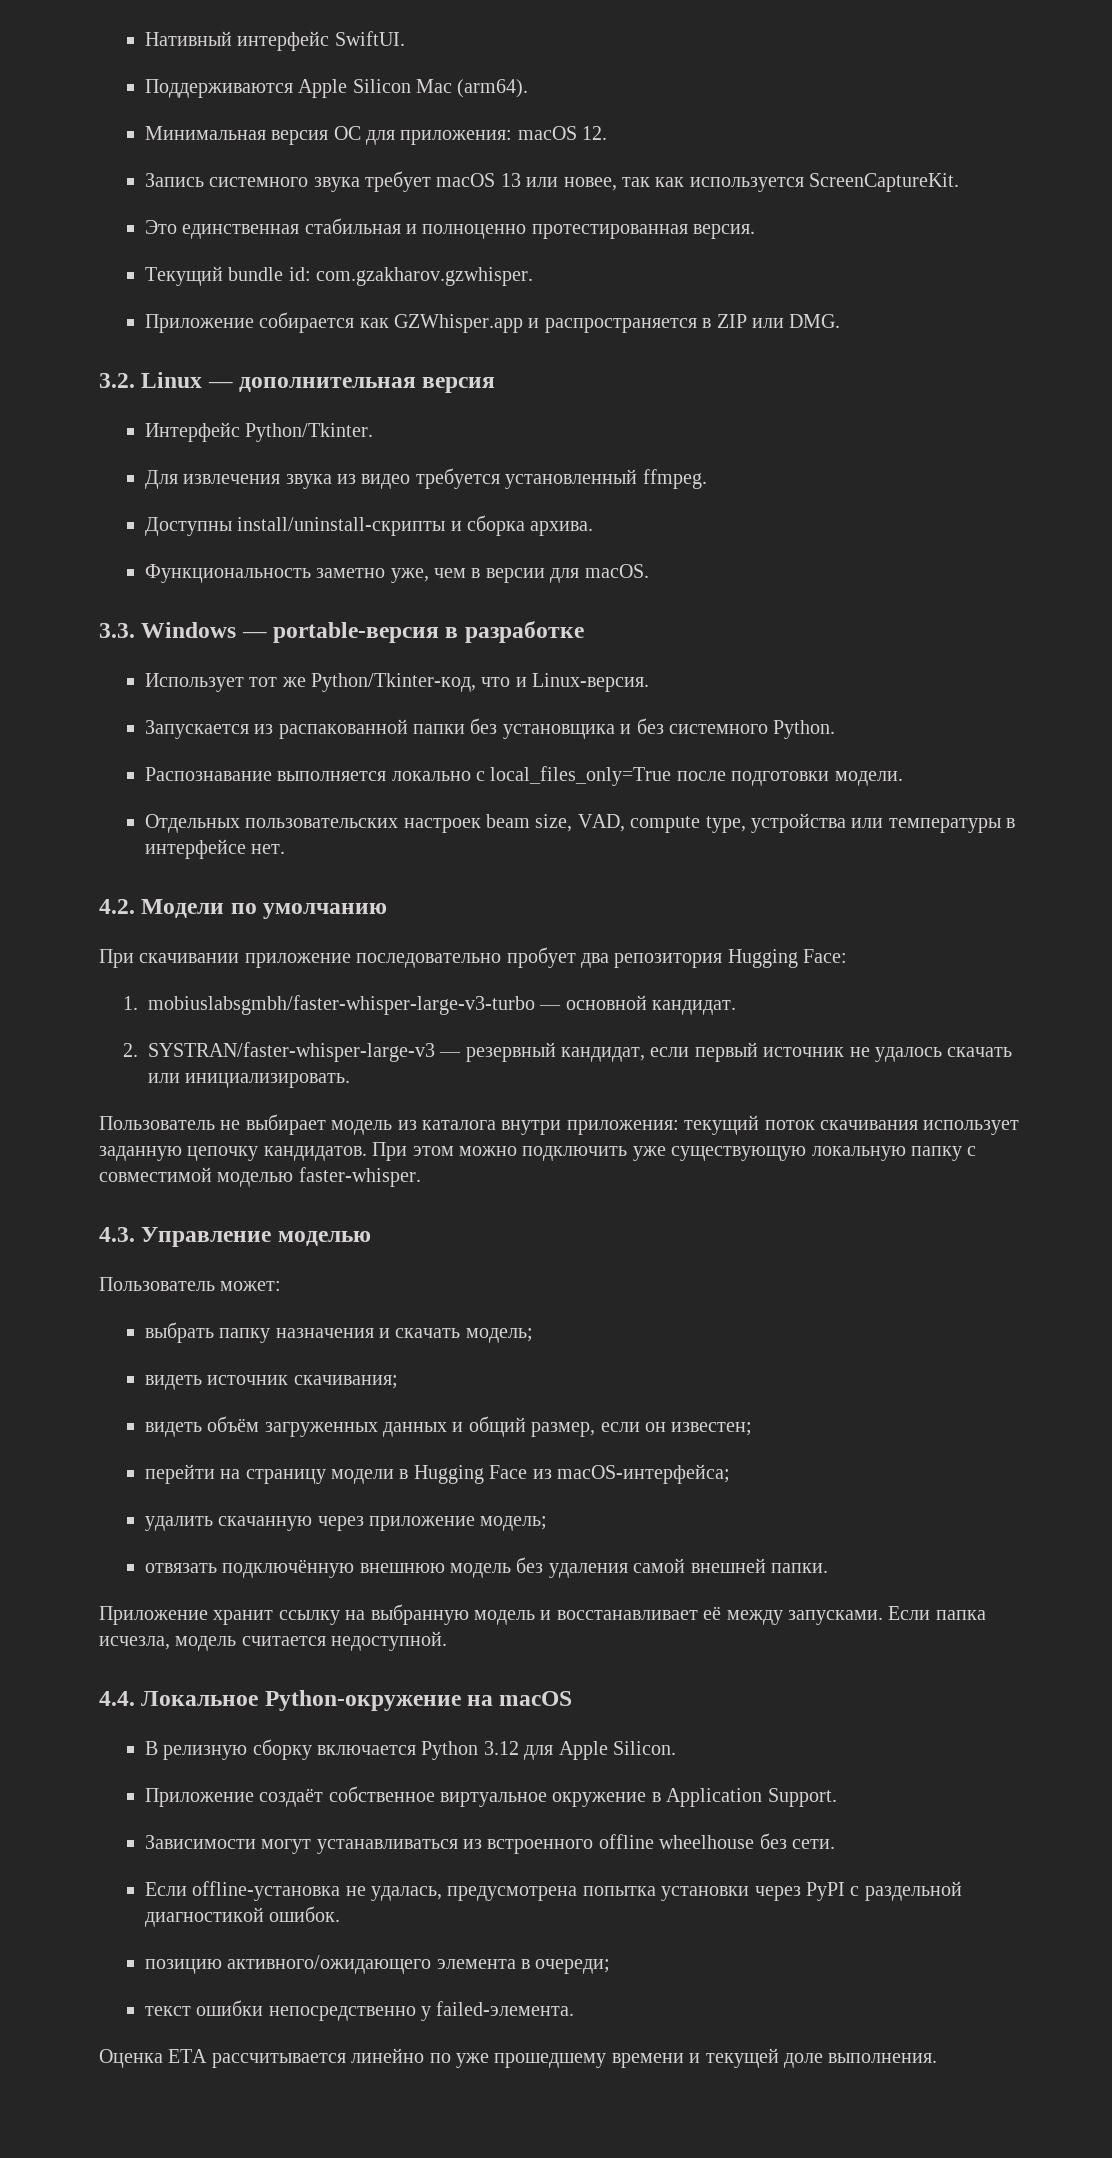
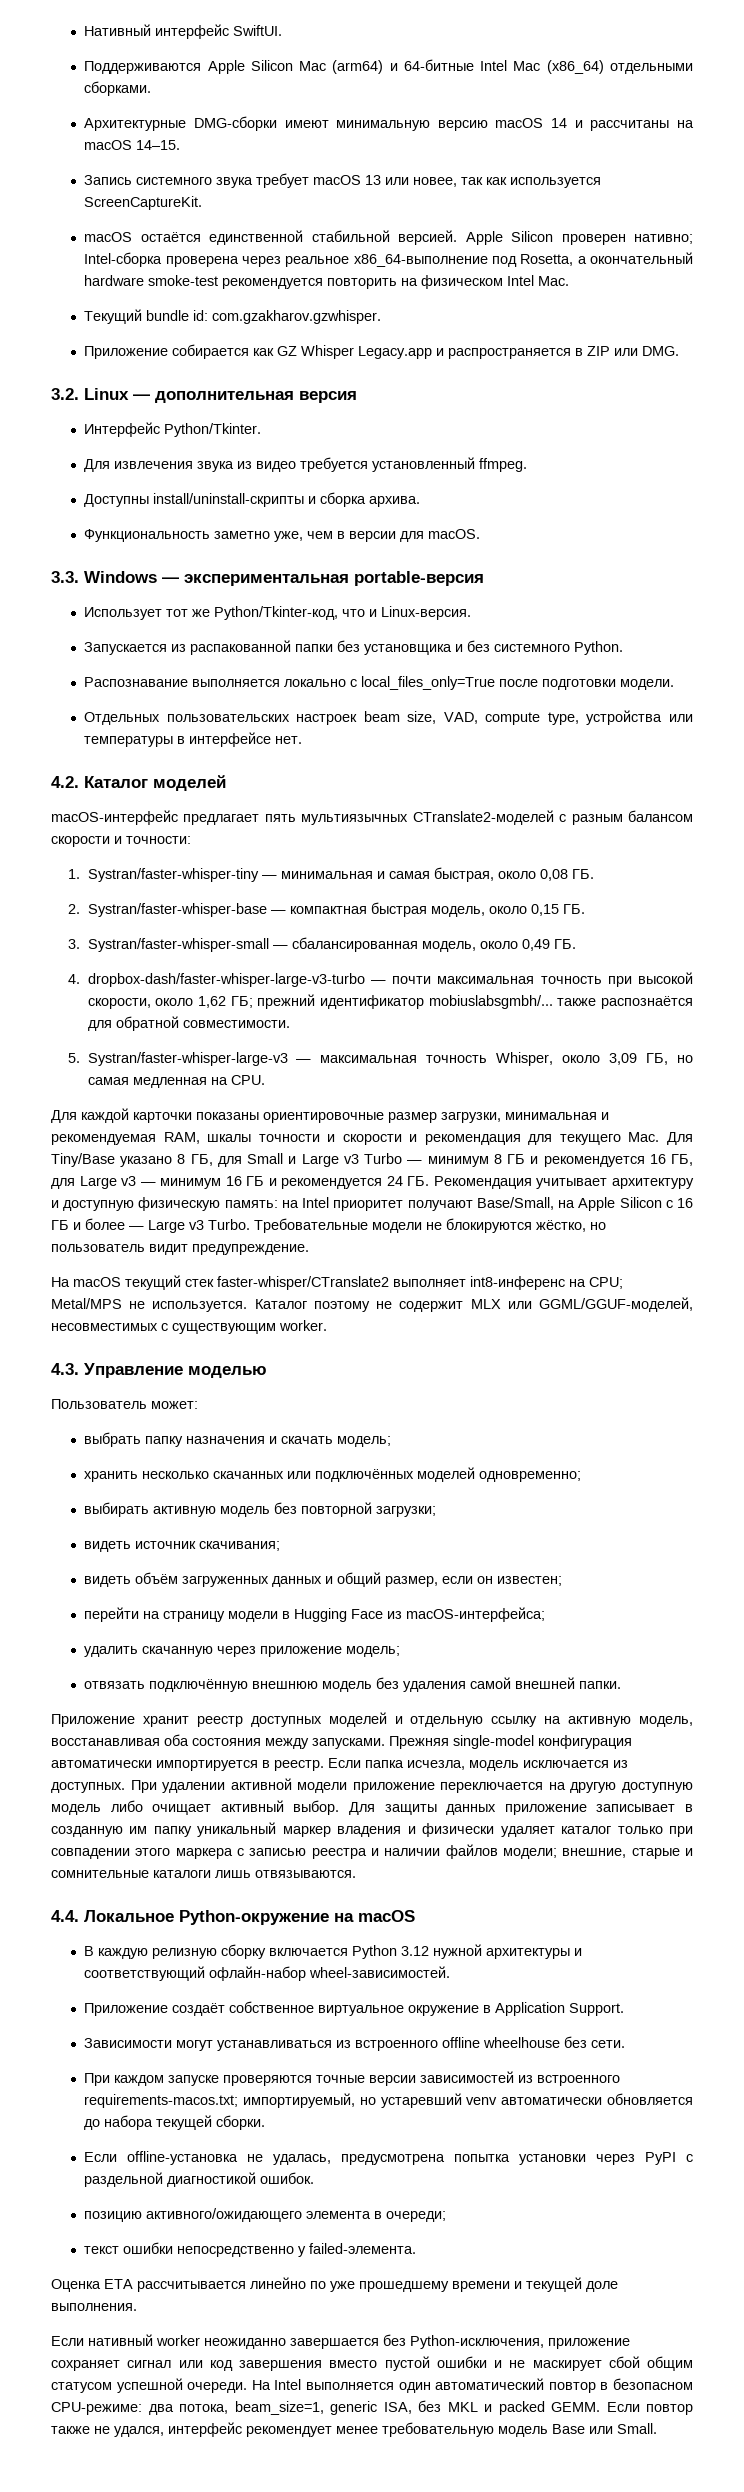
- Поддерживаются Apple Silicon Mac (arm64).
- Минимальная версия ОС для приложения: macOS 12.
+ Поддерживаются Apple Silicon Mac (arm64) и 64-битные Intel Mac (x86_64) отдельными сборками.
+ Архитектурные DMG-сборки имеют минимальную версию macOS 14 и рассчитаны на macOS 14–15.
- Это единственная стабильная и полноценно протестированная версия.
+ macOS остаётся единственной стабильной версией. Apple Silicon проверен нативно; Intel-сборка проверена через реальное x86_64-выполнение под Rosetta, а окончательный hardware smoke-test рекомендуется повторить на физическом Intel Mac.
- Приложение собирается как GZWhisper.app и распространяется в ZIP или DMG.
+ Приложение собирается как GZ Whisper Legacy.app и распространяется в ZIP или DMG.
- 3.3. Windows — portable-версия в разработке
+ 3.3. Windows — экспериментальная portable-версия
- 4.2. Модели по умолчанию
- При скачивании приложение последовательно пробует два репозитория Hugging Face:
- 1. mobiuslabsgmbh/faster-whisper-large-v3-turbo — основной кандидат.
- 2. SYSTRAN/faster-whisper-large-v3 — резервный кандидат, если первый источник не удалось скачать или инициализировать.
- Пользователь не выбирает модель из каталога внутри приложения: текущий поток скачивания использует заданную цепочку кандидатов. При этом можно подключить уже существующую локальную папку с совместимой моделью faster-whisper.
+ 4.2. Каталог моделей
+ macOS-интерфейс предлагает пять мультиязычных CTranslate2-моделей с разным балансом скорости и точности:
+ 1. Systran/faster-whisper-tiny — минимальная и самая быстрая, около 0,08 ГБ.
+ 2. Systran/faster-whisper-base — компактная быстрая модель, около 0,15 ГБ.
+ 3. Systran/faster-whisper-small — сбалансированная модель, около 0,49 ГБ.
+ 4. dropbox-dash/faster-whisper-large-v3-turbo — почти максимальная точность при высокой скорости, около 1,62 ГБ; прежний идентификатор mobiuslabsgmbh/... также распознаётся для обратной совместимости.
+ 5. Systran/faster-whisper-large-v3 — максимальная точность Whisper, около 3,09 ГБ, но самая медленная на CPU.
+ Для каждой карточки показаны ориентировочные размер загрузки, минимальная и рекомендуемая RAM, шкалы точности и скорости и рекомендация для текущего Mac. Для Tiny/Base указано 8 ГБ, для Small и Large v3 Turbo — минимум 8 ГБ и рекомендуется 16 ГБ, для Large v3 — минимум 16 ГБ и рекомендуется 24 ГБ. Рекомендация учитывает архитектуру и доступную физическую память: на Intel приоритет получают Base/Small, на Apple Silicon с 16 ГБ и более — Large v3 Turbo. Требовательные модели не блокируются жёстко, но пользователь видит предупреждение.
+ На macOS текущий стек faster-whisper/CTranslate2 выполняет int8-инференс на CPU; Metal/MPS не используется. Каталог поэтому не содержит MLX или GGML/GGUF-моделей, несовместимых с существующим worker.
+ хранить несколько скачанных или подключённых моделей одновременно;
+ выбирать активную модель без повторной загрузки;
- Приложение хранит ссылку на выбранную модель и восстанавливает её между запусками. Если папка исчезла, модель считается недоступной.
+ Приложение хранит реестр доступных моделей и отдельную ссылку на активную модель, восстанавливая оба состояния между запусками. Прежняя single-model конфигурация автоматически импортируется в реестр. Если папка исчезла, модель исключается из доступных. При удалении активной модели приложение переключается на другую доступную модель либо очищает активный выбор. Для защиты данных приложение записывает в созданную им папку уникальный маркер владения и физически удаляет каталог только при совпадении этого маркера с записью реестра и наличии файлов модели; внешние, старые и сомнительные каталоги лишь отвязываются.
- В релизную сборку включается Python 3.12 для Apple Silicon.
+ В каждую релизную сборку включается Python 3.12 нужной архитектуры и соответствующий офлайн-набор wheel-зависимостей.
+ При каждом запуске проверяются точные версии зависимостей из встроенного requirements-macos.txt; импортируемый, но устаревший venv автоматически обновляется до набора текущей сборки.
+ Если нативный worker неожиданно завершается без Python-исключения, приложение сохраняет сигнал или код завершения вместо пустой ошибки и не маскирует сбой общим статусом успешной очереди. На Intel выполняется один автоматический повтор в безопасном CPU-режиме: два потока, beam_size=1, generic ISA, без MKL и packed GEMM. Если повтор также не удался, интерфейс рекомендует менее требовательную модель Base или Small.

